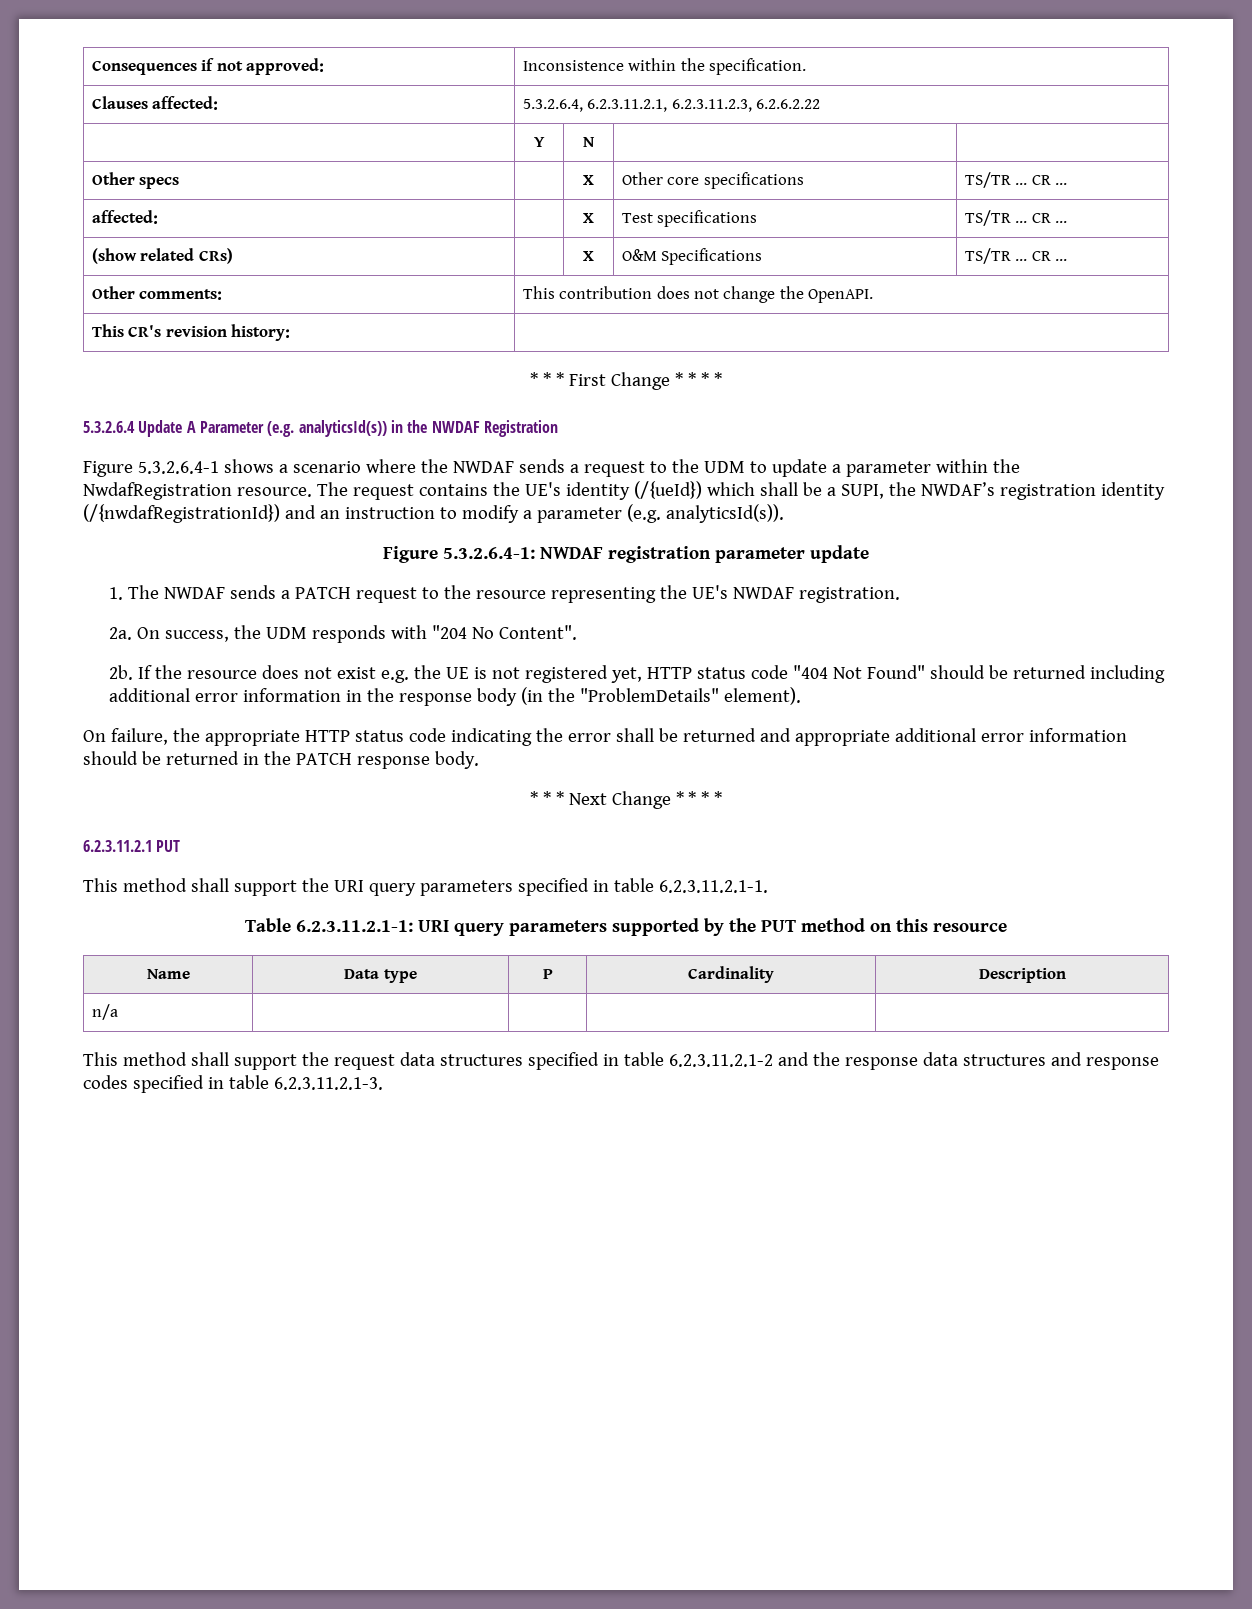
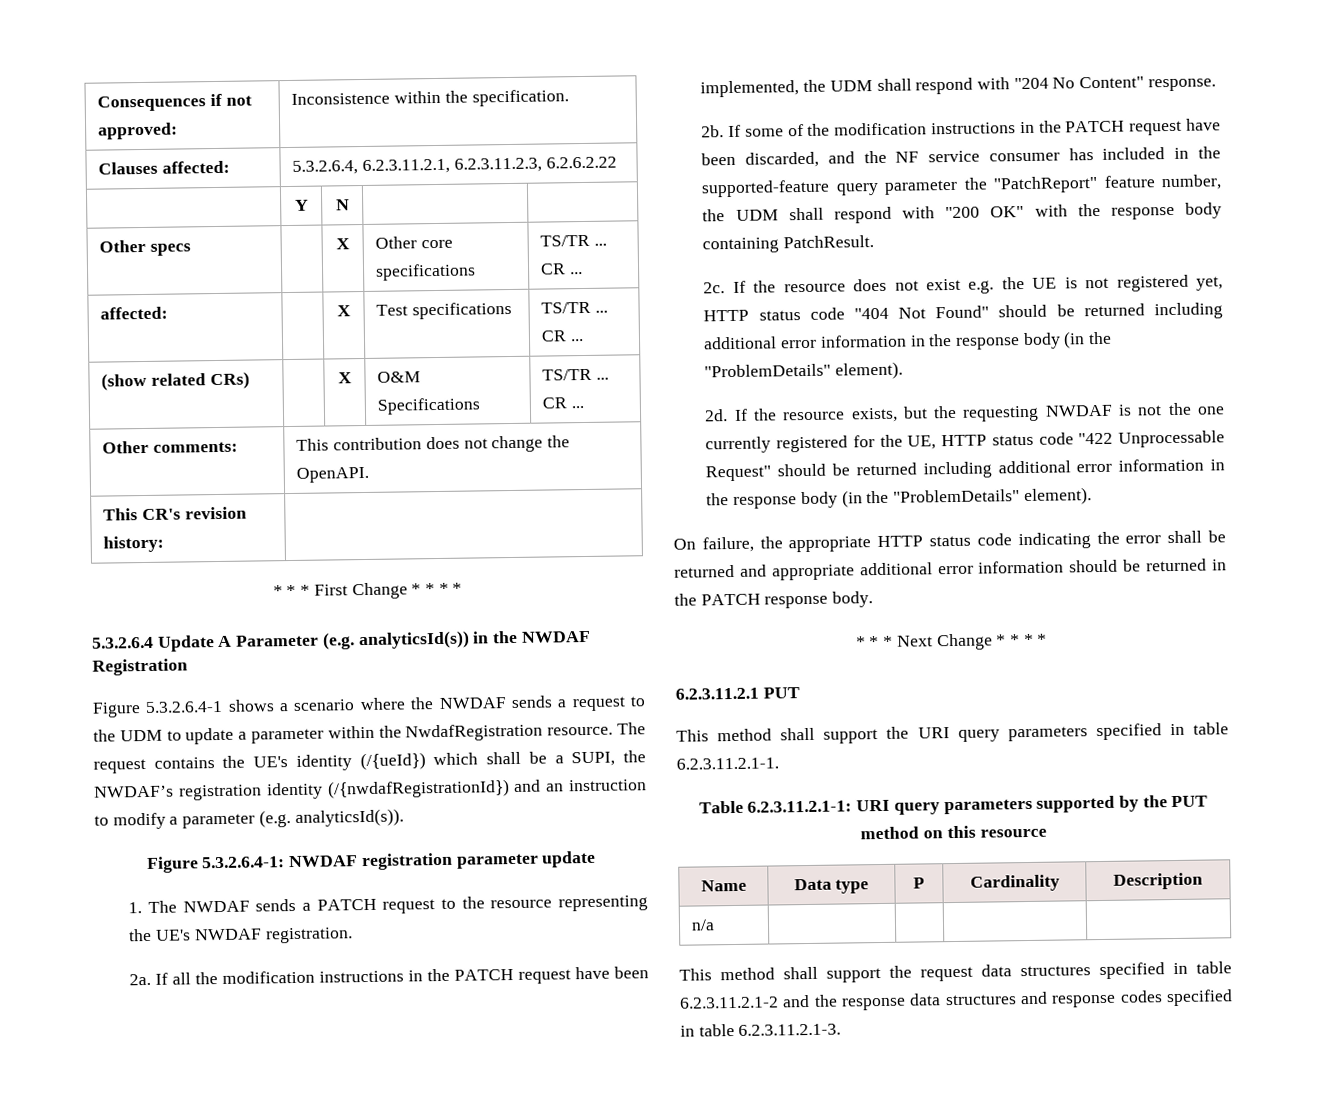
- On success, the UDM responds with "204 No Content".
+ If all the modification instructions in the PATCH request have been implemented, the UDM shall respond with "204 No Content" response.
- If the resource does not exist e.g. the UE is not registered yet, HTTP status code "404 Not Found" should be returned including additional error information in the response body (in the "ProblemDetails" element).
+ If some of the modification instructions in the PATCH request have been discarded, and the NF service consumer has included in the supported-feature query parameter the "PatchReport" feature number, the UDM shall respond with "200 OK" with the response body containing PatchResult.
+ 2c. If the resource does not exist e.g. the UE is not registered yet, HTTP status code "404 Not Found" should be returned including additional error information in the response body (in the "ProblemDetails" element).
+ 2d. If the resource exists, but the requesting NWDAF is not the one currently registered for the UE, HTTP status code "422 Unprocessable Request" should be returned including additional error information in the response body (in the "ProblemDetails" element).

